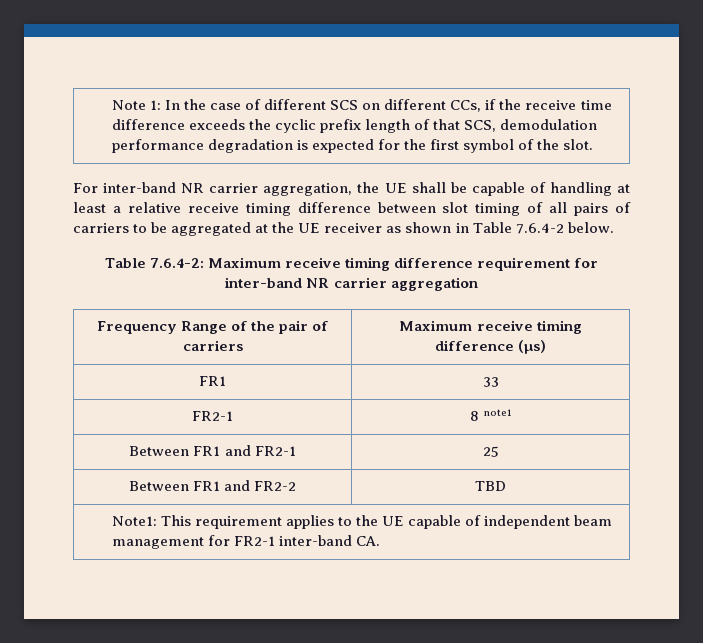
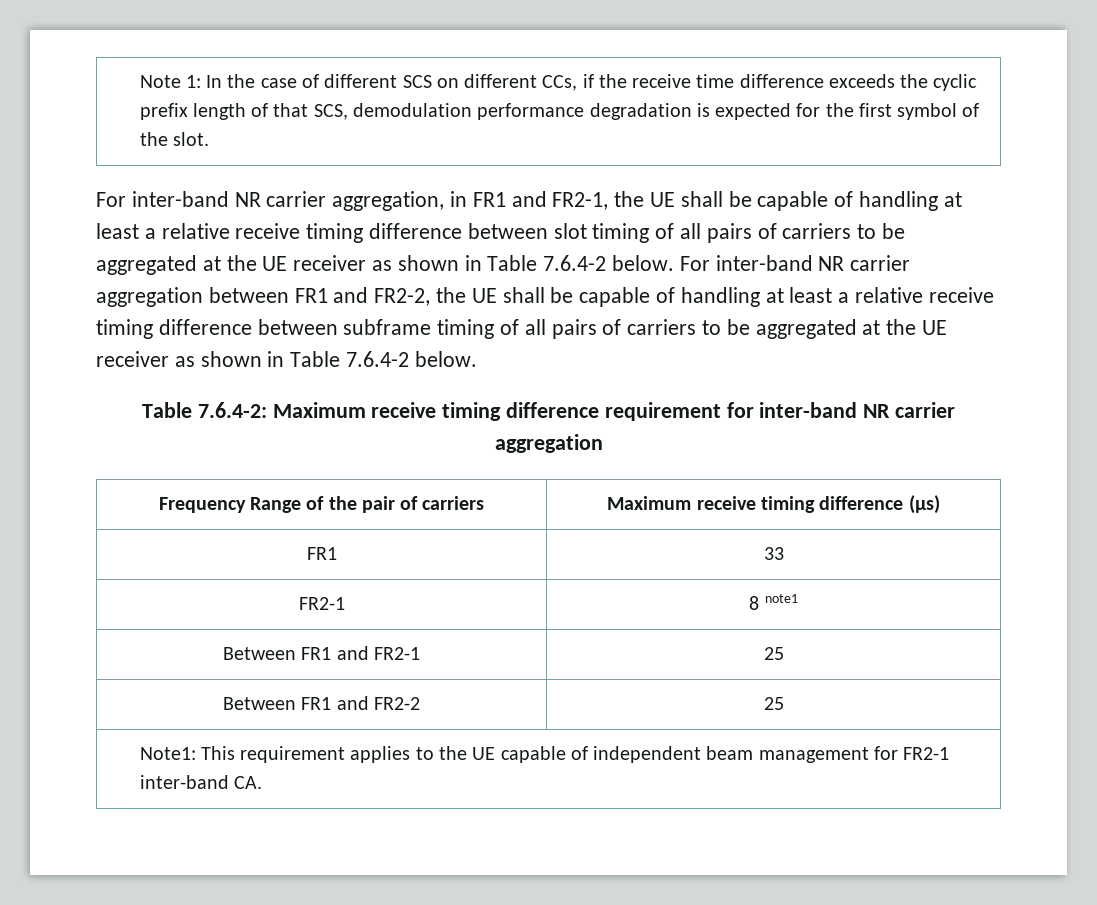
- For inter-band NR carrier aggregation, the UE shall be capable of handling at least a relative receive timing difference between slot timing of all pairs of carriers to be aggregated at the UE receiver as shown in Table 7.6.4-2 below.
+ For inter-band NR carrier aggregation, in FR1 and FR2-1, the UE shall be capable of handling at least a relative receive timing difference between slot timing of all pairs of carriers to be aggregated at the UE receiver as shown in Table 7.6.4-2 below. For inter-band NR carrier aggregation between FR1 and FR2-2, the UE shall be capable of handling at least a relative receive timing difference between subframe timing of all pairs of carriers to be aggregated at the UE receiver as shown in Table 7.6.4-2 below.
- Between FR1 and FR2-2 | TBD
+ Between FR1 and FR2-2 | 25

